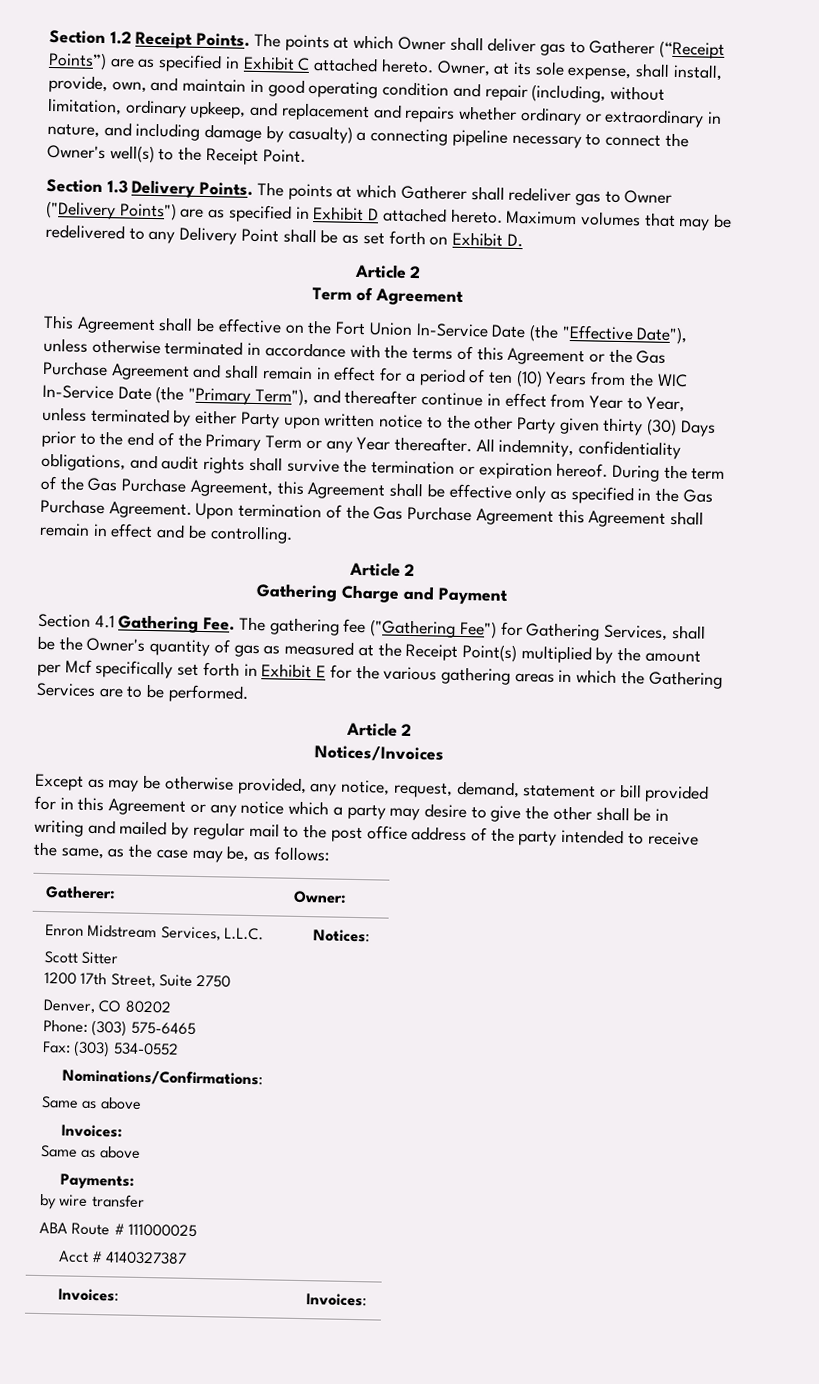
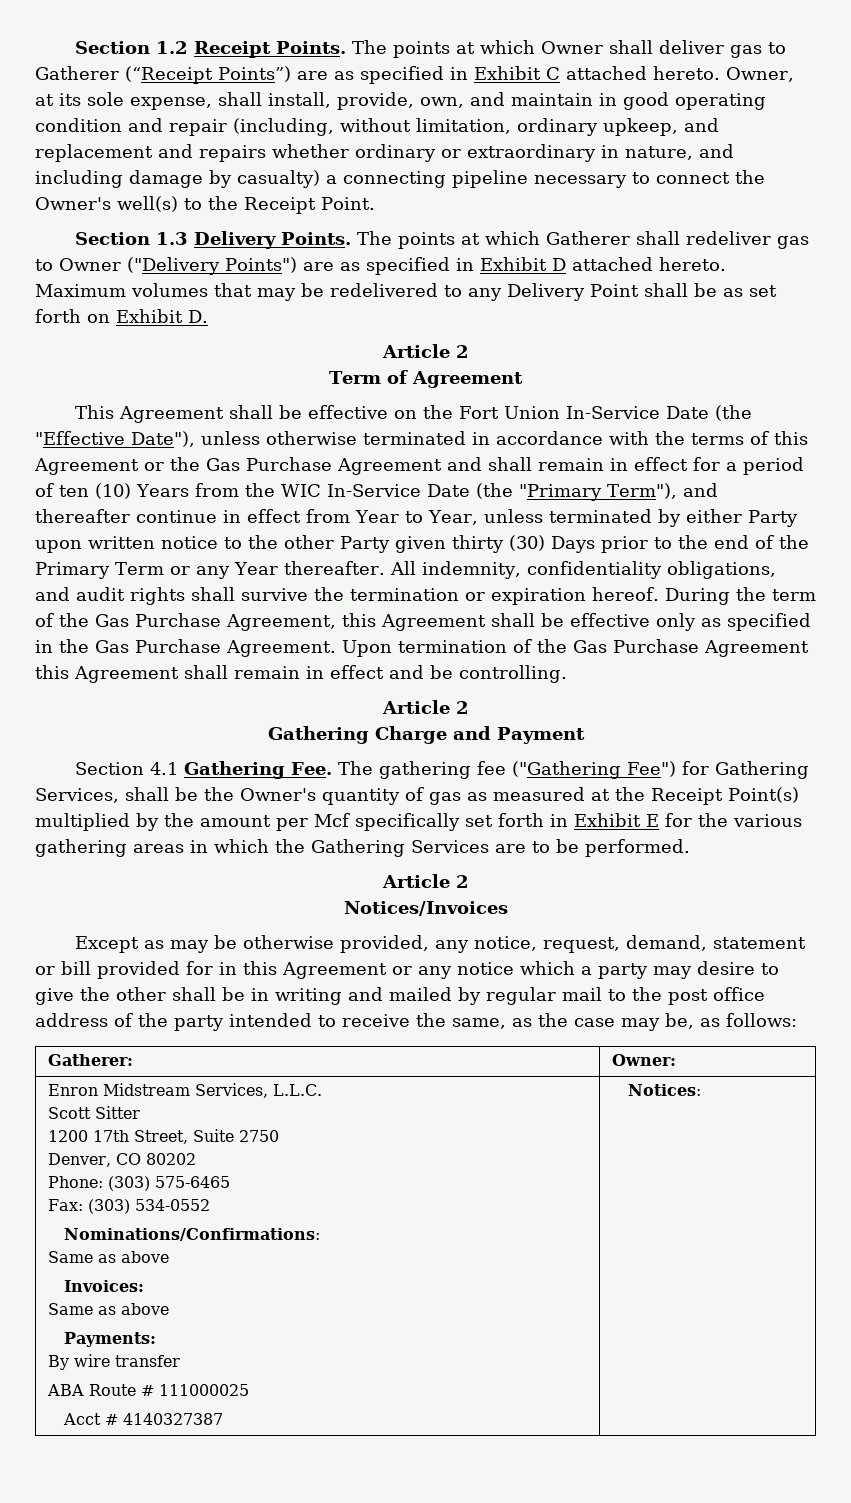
  Enron Midstream Services, L.L.C.
  Scott Sitter
  1200 17th Street, Suite 2750
  Denver, CO 80202
  Phone: (303) 575-6465
  Fax: (303) 534-0552
  Nominations/Confirmations:
  Same as above
  Invoices:
  Same as above
  Payments:
- by wire transfer
+ By wire transfer
- Invoices: | Invoices:

